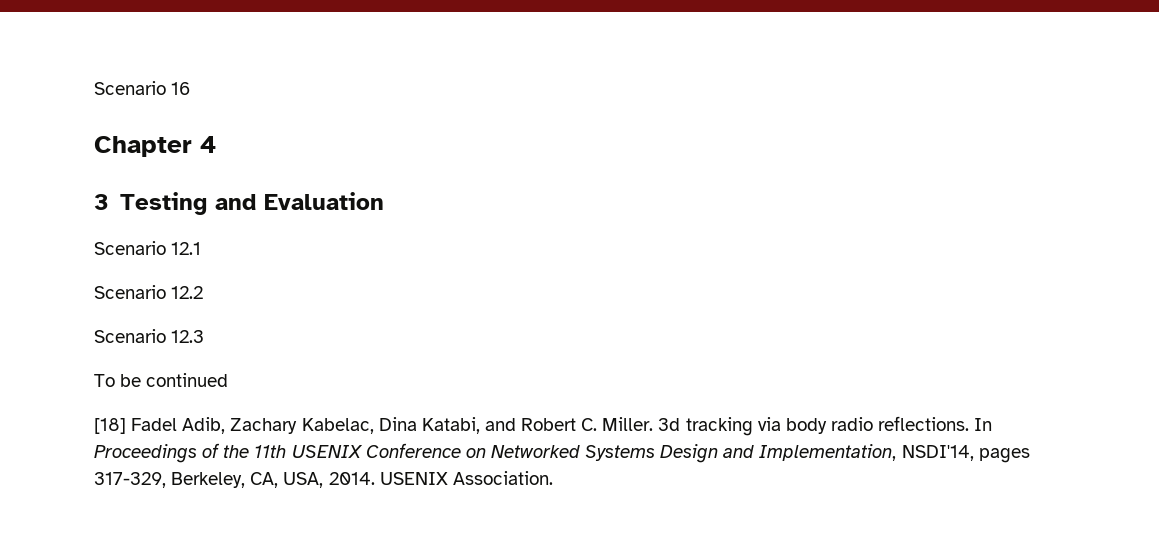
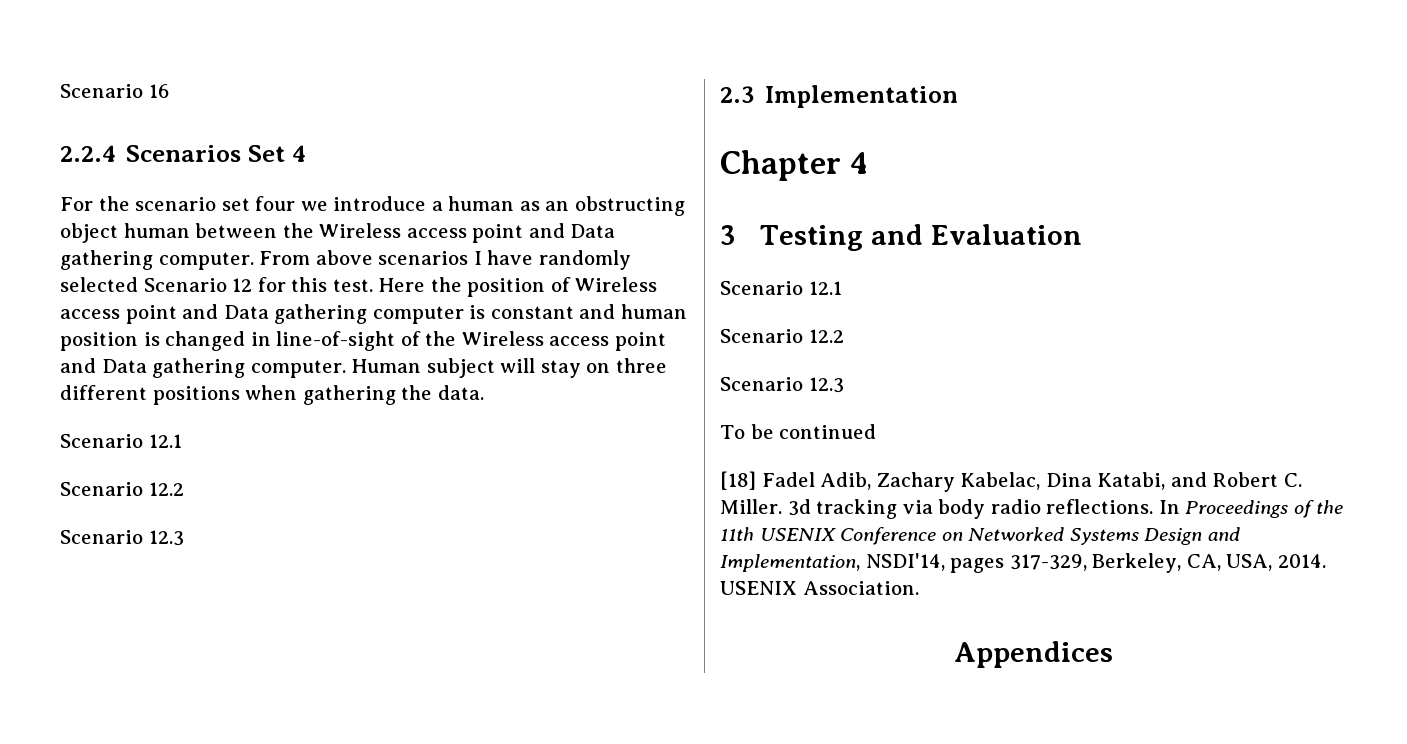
+ 2.2.4 Scenarios Set 4
+ For the scenario set four we introduce a human as an obstructing object human between the Wireless access point and Data gathering computer. From above scenarios I have randomly selected Scenario 12 for this test. Here the position of Wireless access point and Data gathering computer is constant and human position is changed in line-of-sight of the Wireless access point and Data gathering computer. Human subject will stay on three different positions when gathering the data.
+ Scenario 12.1
+ Scenario 12.2
+ Scenario 12.3
+ 2.3 Implementation
+ Appendices

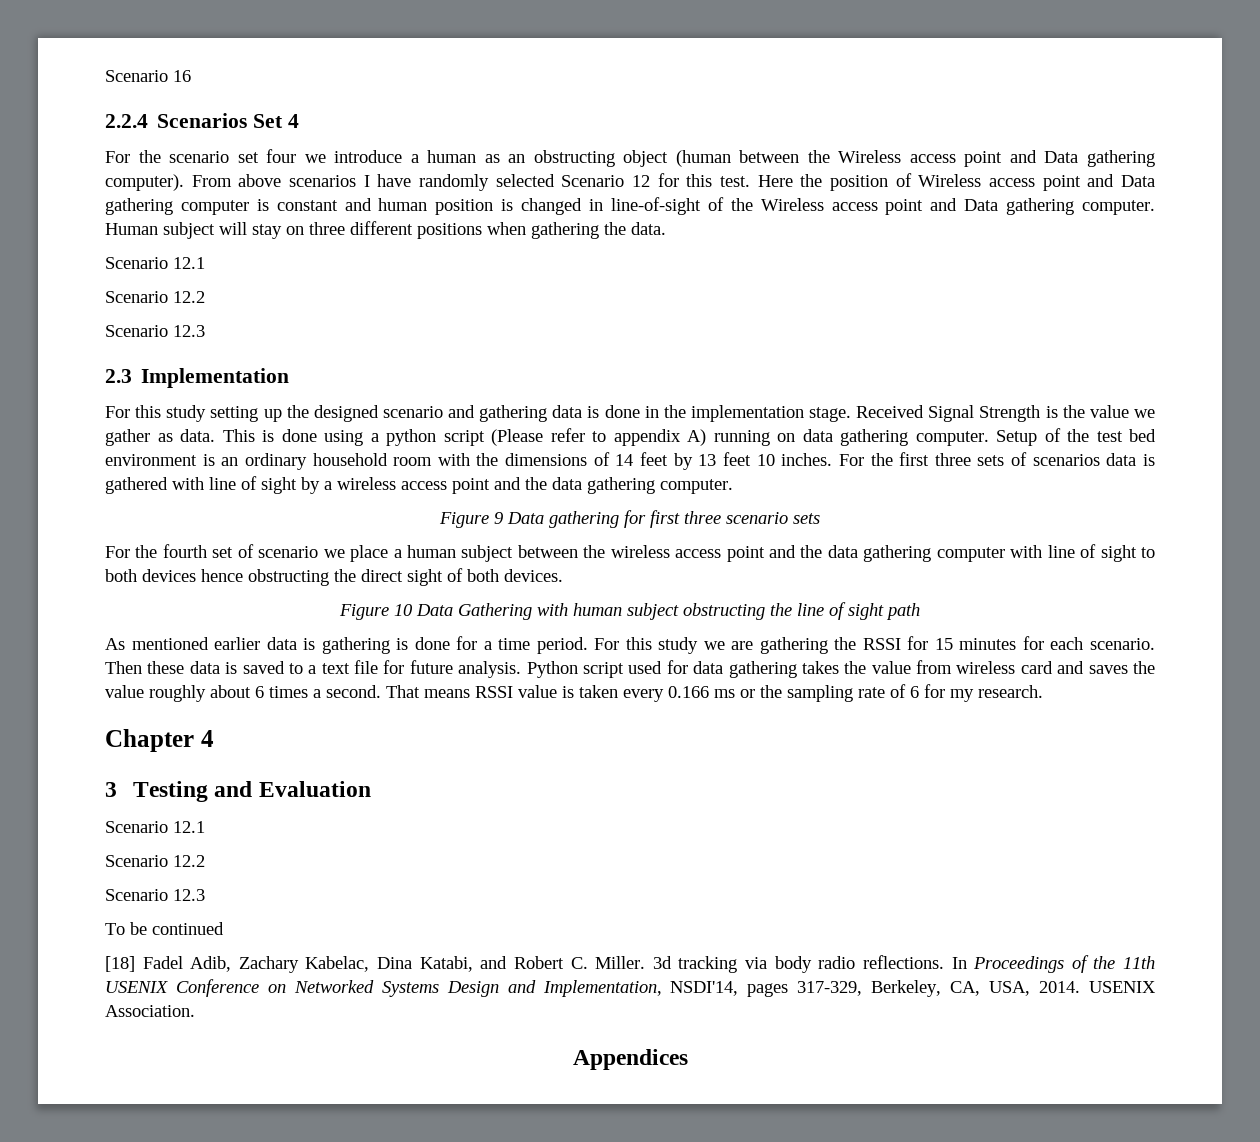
- For the scenario set four we introduce a human as an obstructing object human between the Wireless access point and Data gathering computer.
+ For the scenario set four we introduce a human as an obstructing object (human between the Wireless access point and Data gathering computer).
+ For this study setting up the designed scenario and gathering data is done in the implementation stage. Received Signal Strength is the value we gather as data. This is done using a python script (Please refer to appendix A) running on data gathering computer. Setup of the test bed environment is an ordinary household room with the dimensions of 14 feet by 13 feet 10 inches. For the first three sets of scenarios data is gathered with line of sight by a wireless access point and the data gathering computer.
+ Figure 9 Data gathering for first three scenario sets
+ For the fourth set of scenario we place a human subject between the wireless access point and the data gathering computer with line of sight to both devices hence obstructing the direct sight of both devices.
+ Figure 10 Data Gathering with human subject obstructing the line of sight path
+ As mentioned earlier data is gathering is done for a time period. For this study we are gathering the RSSI for 15 minutes for each scenario. Then these data is saved to a text file for future analysis. Python script used for data gathering takes the value from wireless card and saves the value roughly about 6 times a second. That means RSSI value is taken every 0.166 ms or the sampling rate of 6 for my research.

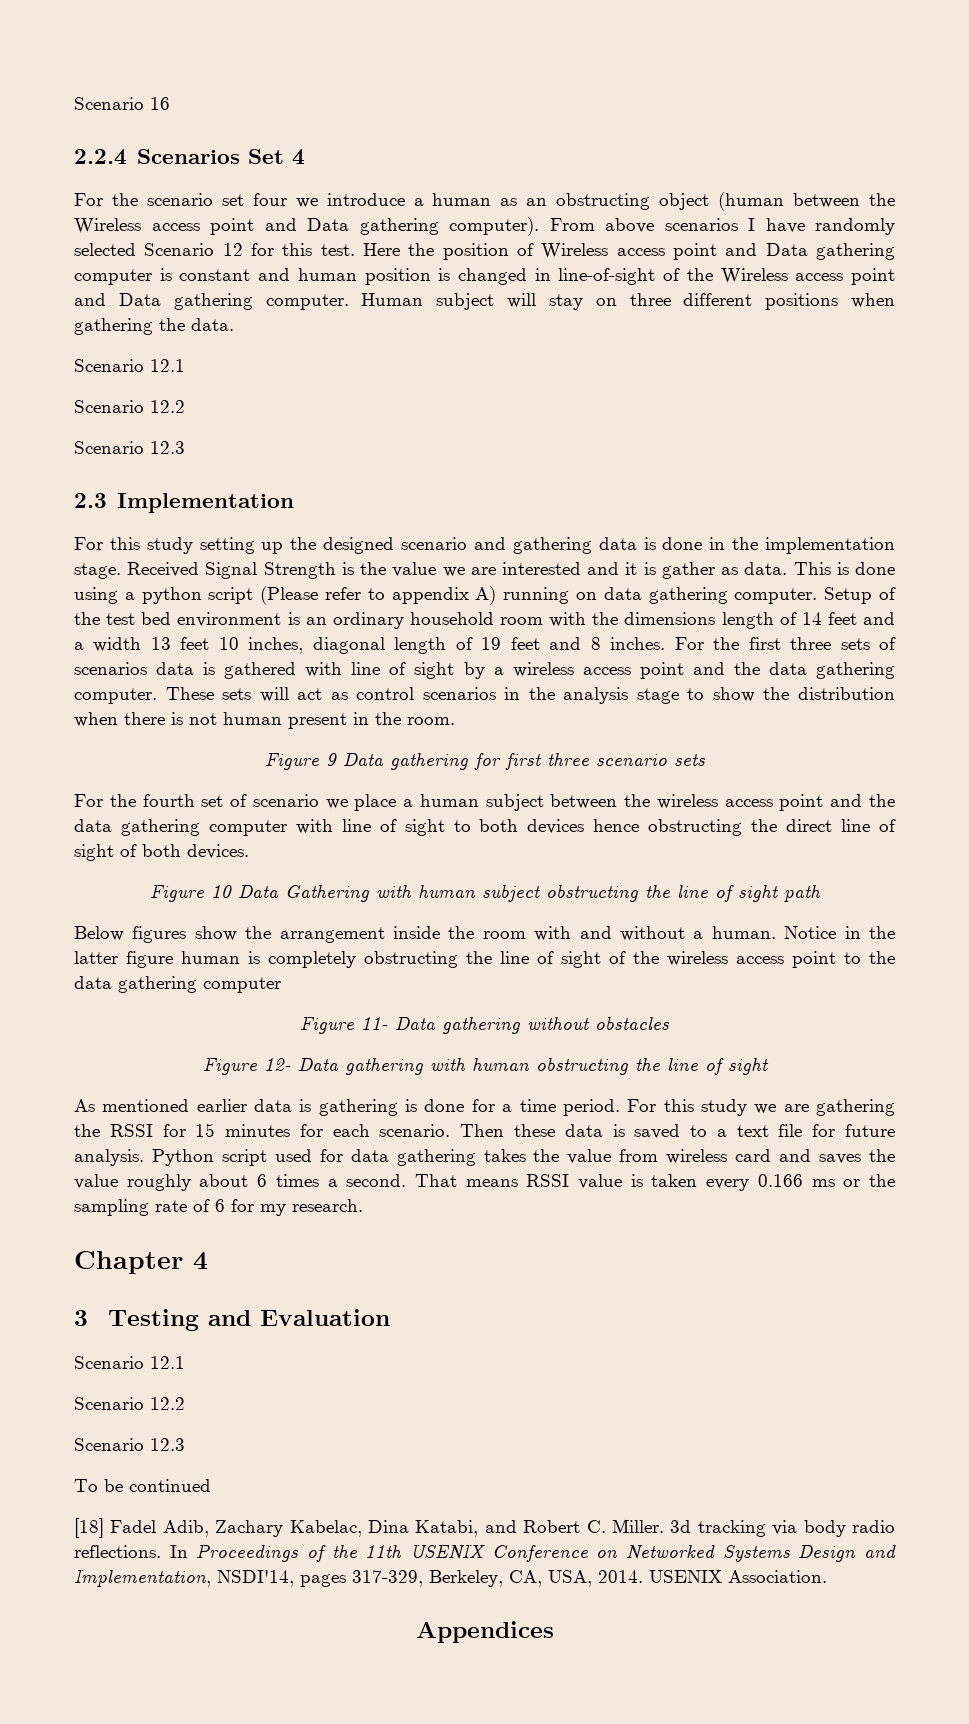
- Received Signal Strength is the value we gather as data.
+ Received Signal Strength is the value we are interested and it is gather as data.
- Setup of the test bed environment is an ordinary household room with the dimensions of 14 feet by 13 feet 10 inches.
+ Setup of the test bed environment is an ordinary household room with the dimensions length of 14 feet and a width 13 feet 10 inches, diagonal length of 19 feet and 8 inches.
+ These sets will act as control scenarios in the analysis stage to show the distribution when there is not human present in the room.
- For the fourth set of scenario we place a human subject between the wireless access point and the data gathering computer with line of sight to both devices hence obstructing the direct sight of both devices.
+ For the fourth set of scenario we place a human subject between the wireless access point and the data gathering computer with line of sight to both devices hence obstructing the direct line of sight of both devices.
+ Below figures show the arrangement inside the room with and without a human. Notice in the latter figure human is completely obstructing the line of sight of the wireless access point to the data gathering computer
+ Figure 11- Data gathering without obstacles
+ Figure 12- Data gathering with human obstructing the line of sight

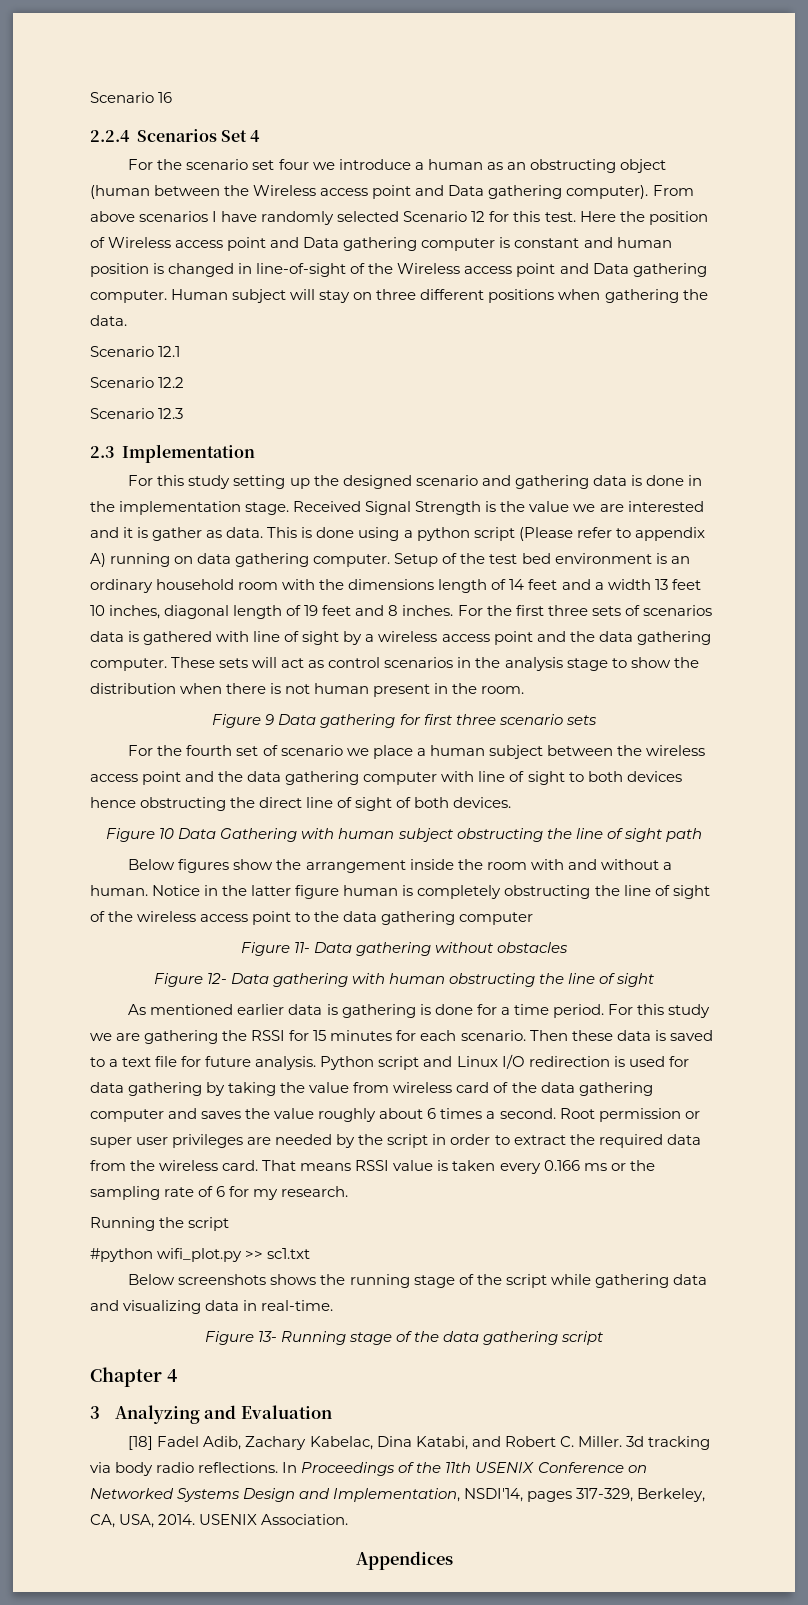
- Python script used for data gathering takes the value from wireless card and saves the value roughly about 6 times a second.
+ Python script and Linux I/O redirection is used for data gathering by taking the value from wireless card of the data gathering computer and saves the value roughly about 6 times a second.
+ Root permission or super user privileges are needed by the script in order to extract the required data from the wireless card.
+ Running the script
+ #python wifi_plot.py >> sc1.txt
+ Below screenshots shows the running stage of the script while gathering data and visualizing data in real-time.
+ Figure 13- Running stage of the data gathering script
- 3 Testing and Evaluation
- Scenario 12.1
- Scenario 12.2
- Scenario 12.3
- To be continued
+ 3 Analyzing and Evaluation

